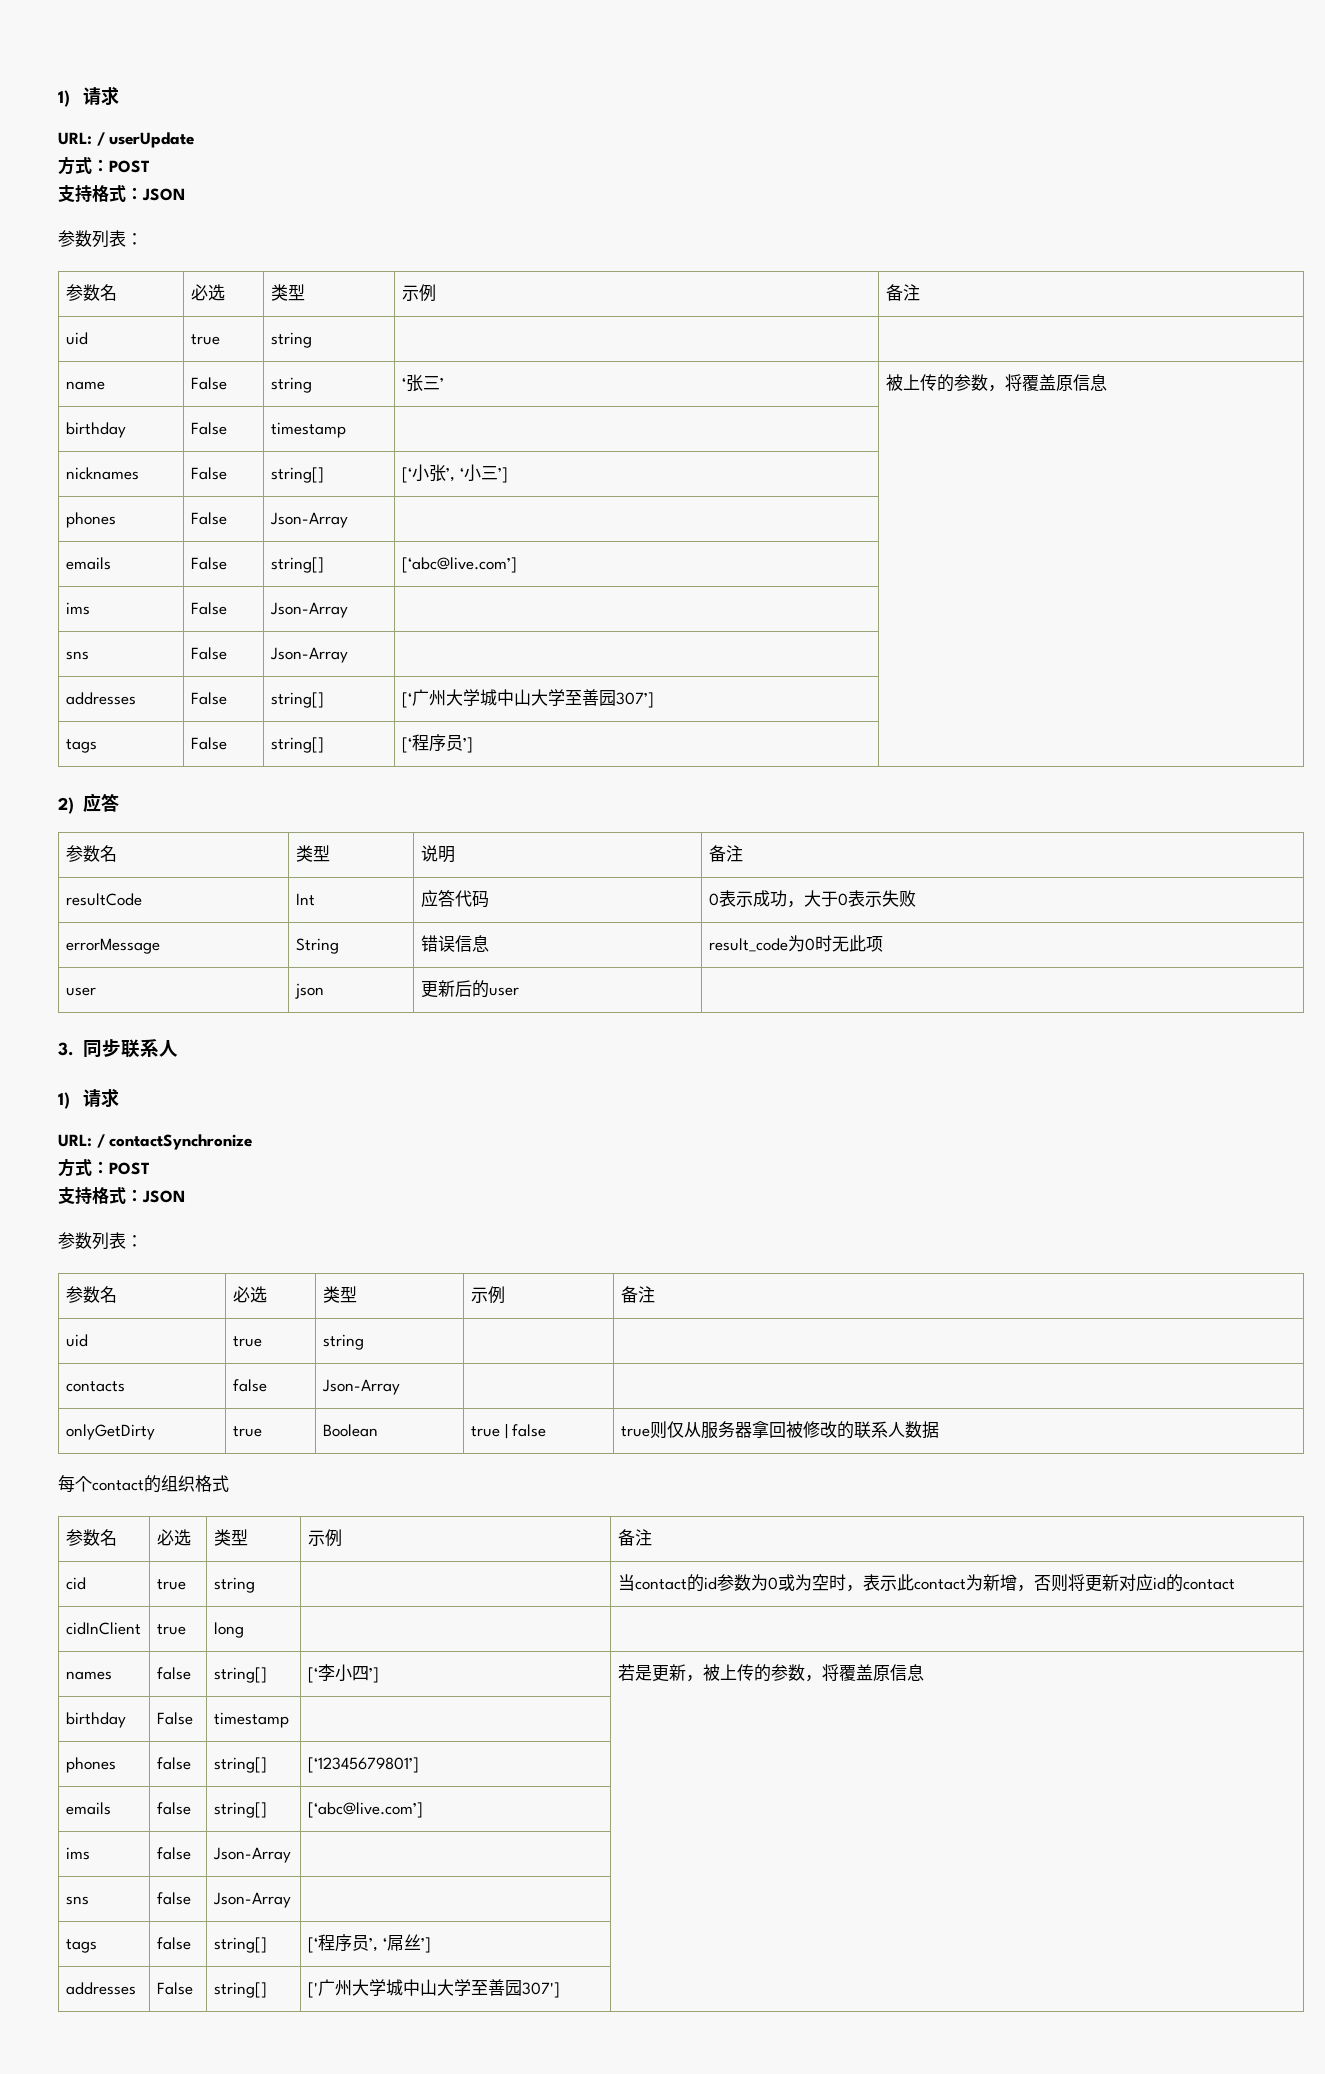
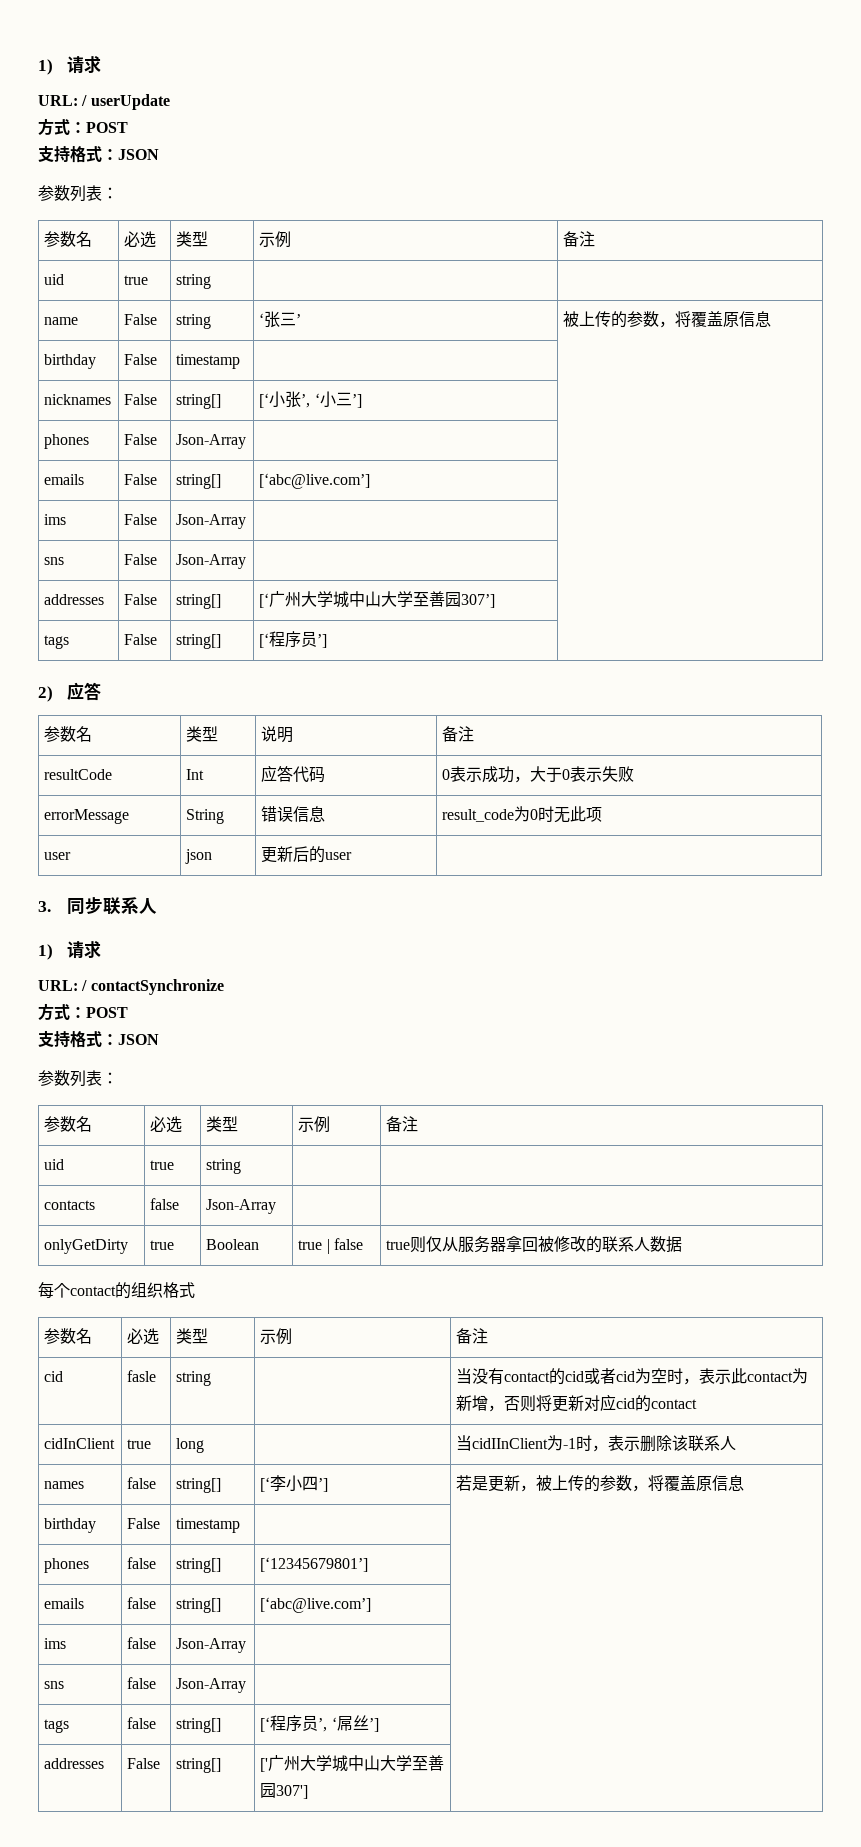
- cid | true | string | | 当contact的id参数为0或为空时，表示此contact为新增，否则将更新对应id的contact
+ cid | fasle | string | | 当没有contact的cid或者cid为空时，表示此contact为新增，否则将更新对应cid的contact
- cidInClient | true | long | |
+ cidInClient | true | long | | 当cidIInClient为-1时，表示删除该联系人

